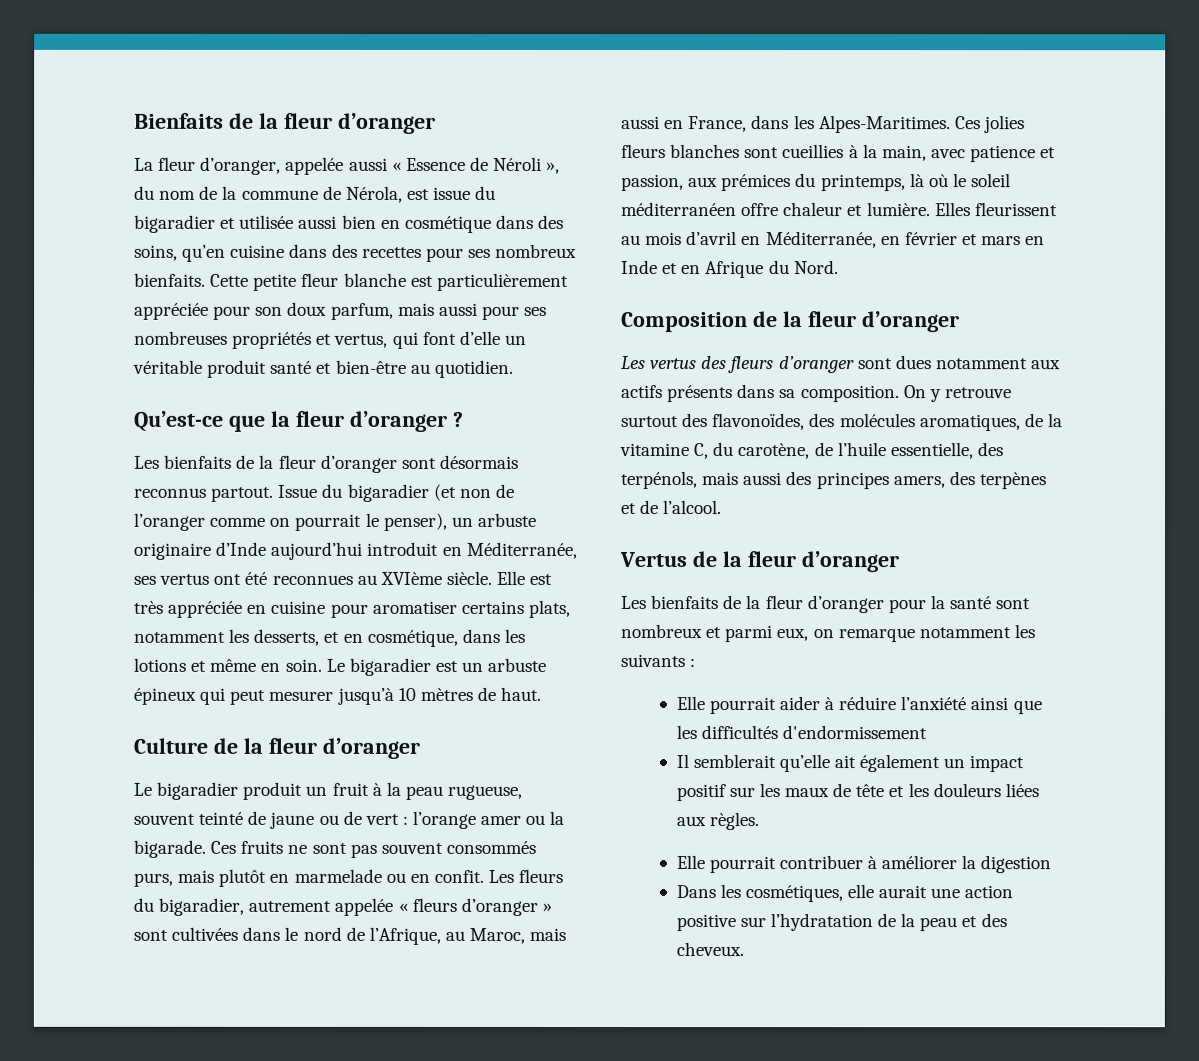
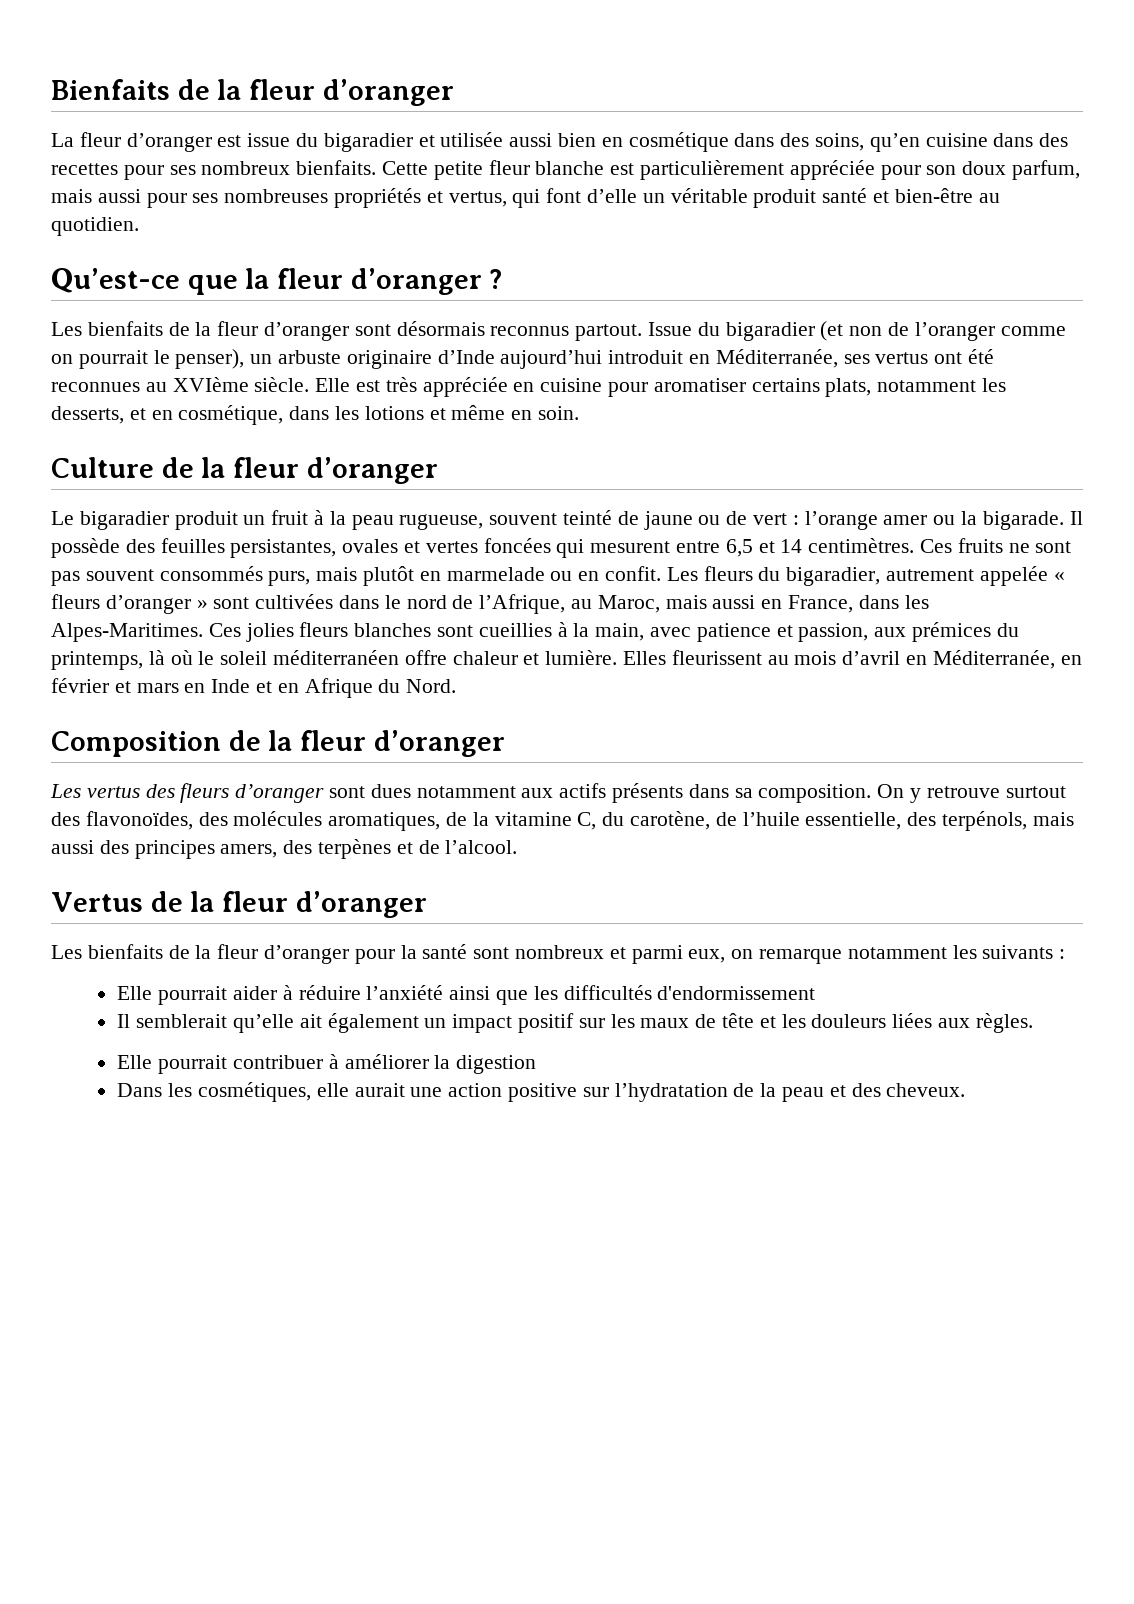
- La fleur d’oranger, appelée aussi « Essence de Néroli », du nom de la commune de Nérola, est issue du bigaradier et utilisée aussi bien en cosmétique dans des soins, qu’en cuisine dans des recettes pour ses nombreux bienfaits.
+ La fleur d’oranger est issue du bigaradier et utilisée aussi bien en cosmétique dans des soins, qu’en cuisine dans des recettes pour ses nombreux bienfaits.
- Le bigaradier est un arbuste épineux qui peut mesurer jusqu’à 10 mètres de haut.
+ Il possède des feuilles persistantes, ovales et vertes foncées qui mesurent entre 6,5 et 14 centimètres.

